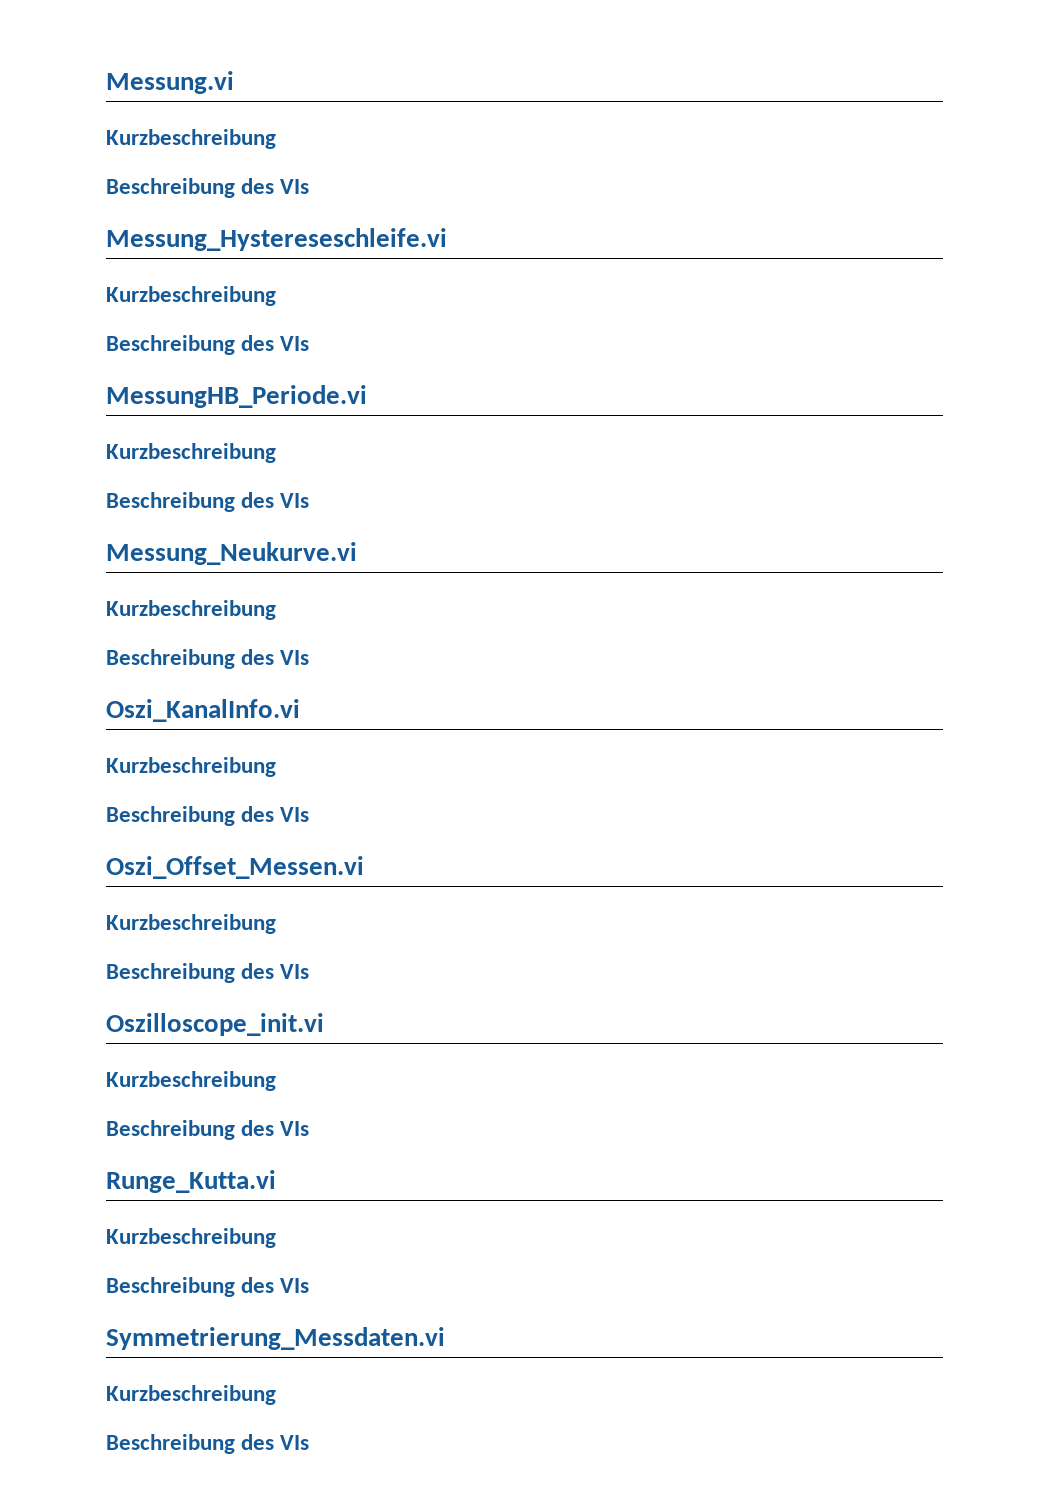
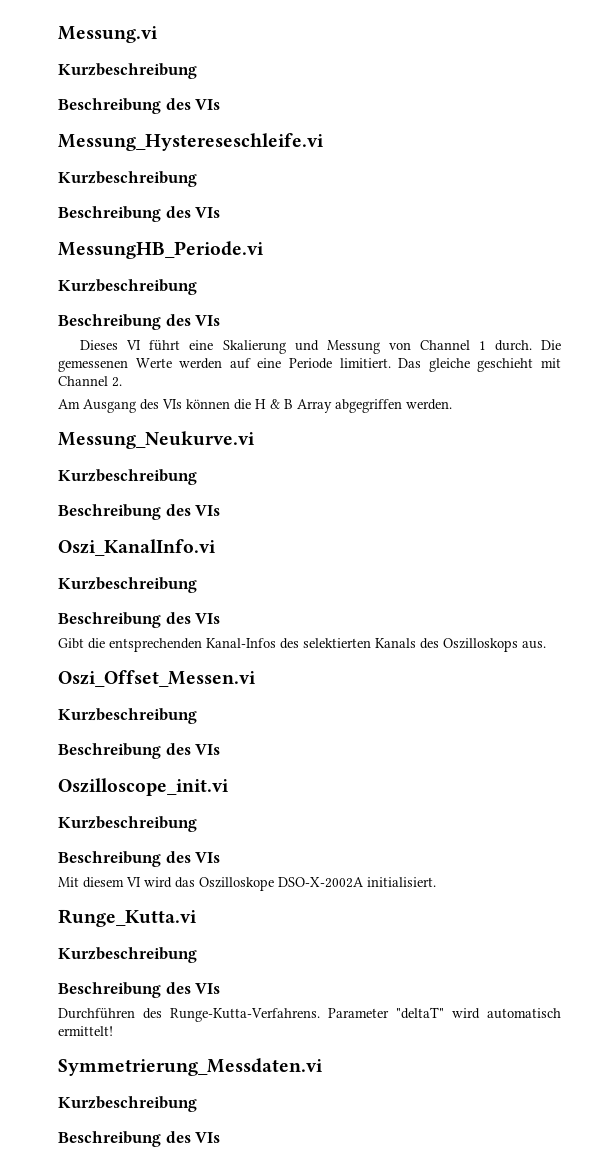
+ Dieses VI führt eine Skalierung und Messung von Channel 1 durch. Die gemessenen Werte werden auf eine Periode limitiert. Das gleiche geschieht mit Channel 2.
+ Am Ausgang des VIs können die H & B Array abgegriffen werden.
+ Gibt die entsprechenden Kanal-Infos des selektierten Kanals des Oszilloskops aus.
+ Mit diesem VI wird das Oszilloskope DSO-X-2002A initialisiert.
+ Durchführen des Runge-Kutta-Verfahrens. Parameter "deltaT" wird automatisch ermittelt!

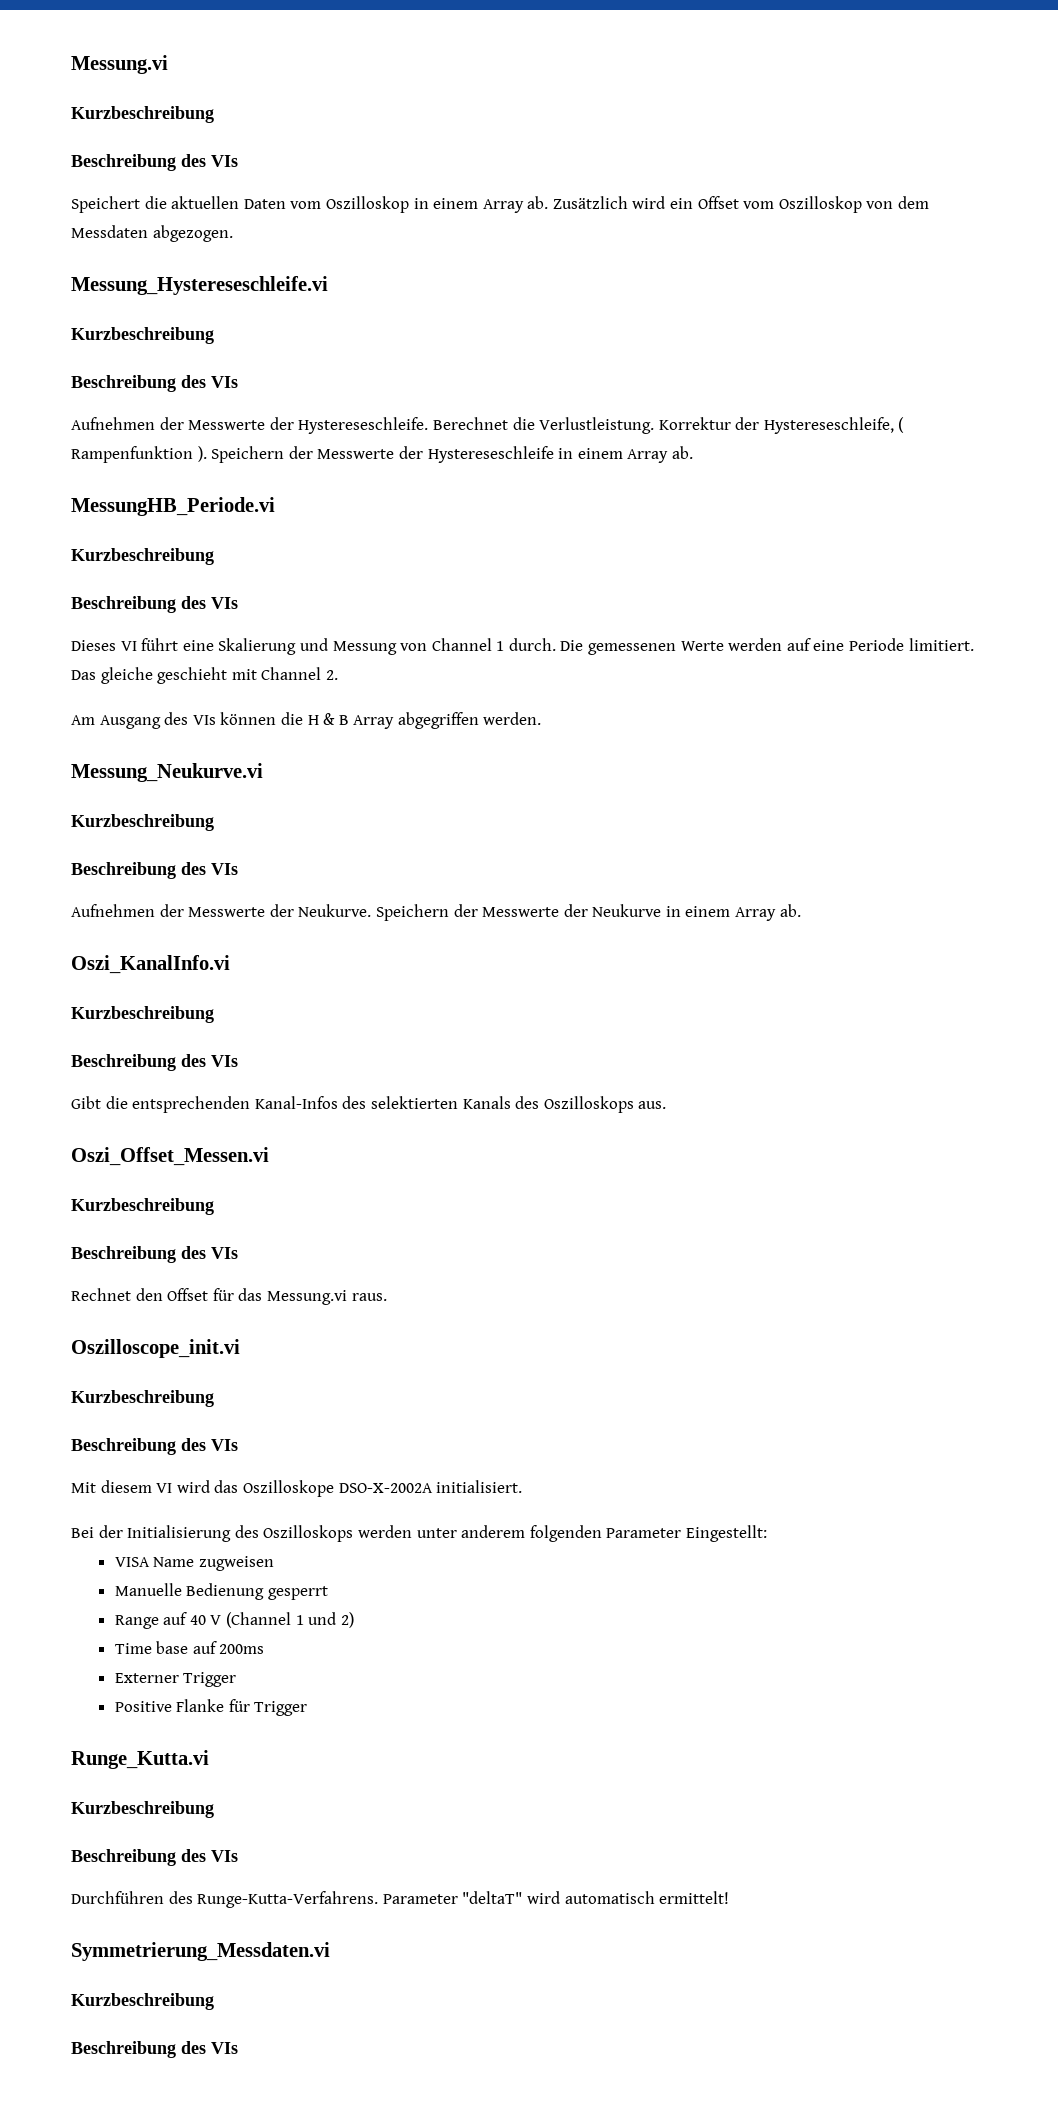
+ Speichert die aktuellen Daten vom Oszilloskop in einem Array ab. Zusätzlich wird ein Offset vom Oszilloskop von dem Messdaten abgezogen.
+ Aufnehmen der Messwerte der Hystereseschleife. Berechnet die Verlustleistung. Korrektur der Hystereseschleife, ( Rampenfunktion ). Speichern der Messwerte der Hystereseschleife in einem Array ab.
+ Aufnehmen der Messwerte der Neukurve. Speichern der Messwerte der Neukurve in einem Array ab.
+ Rechnet den Offset für das Messung.vi raus.
+ Bei der Initialisierung des Oszilloskops werden unter anderem folgenden Parameter Eingestellt:
+ VISA Name zugweisen
+ Manuelle Bedienung gesperrt
+ Range auf 40 V (Channel 1 und 2)
+ Time base auf 200ms
+ Externer Trigger
+ Positive Flanke für Trigger

